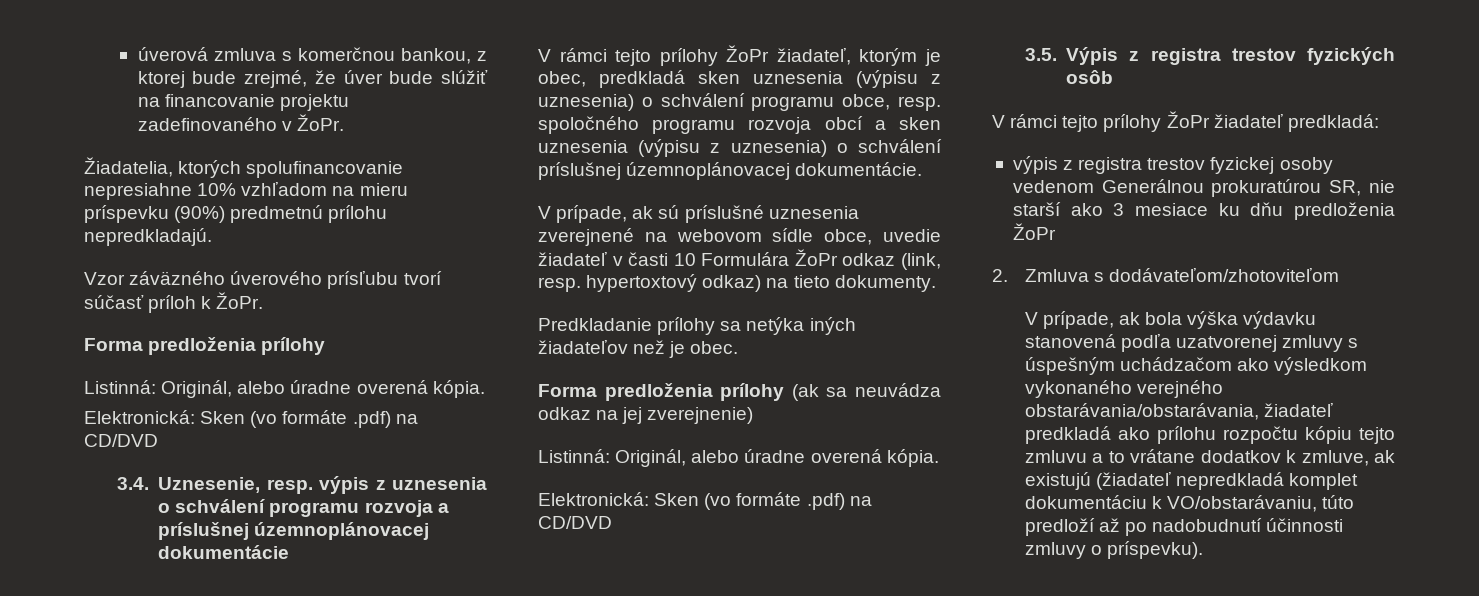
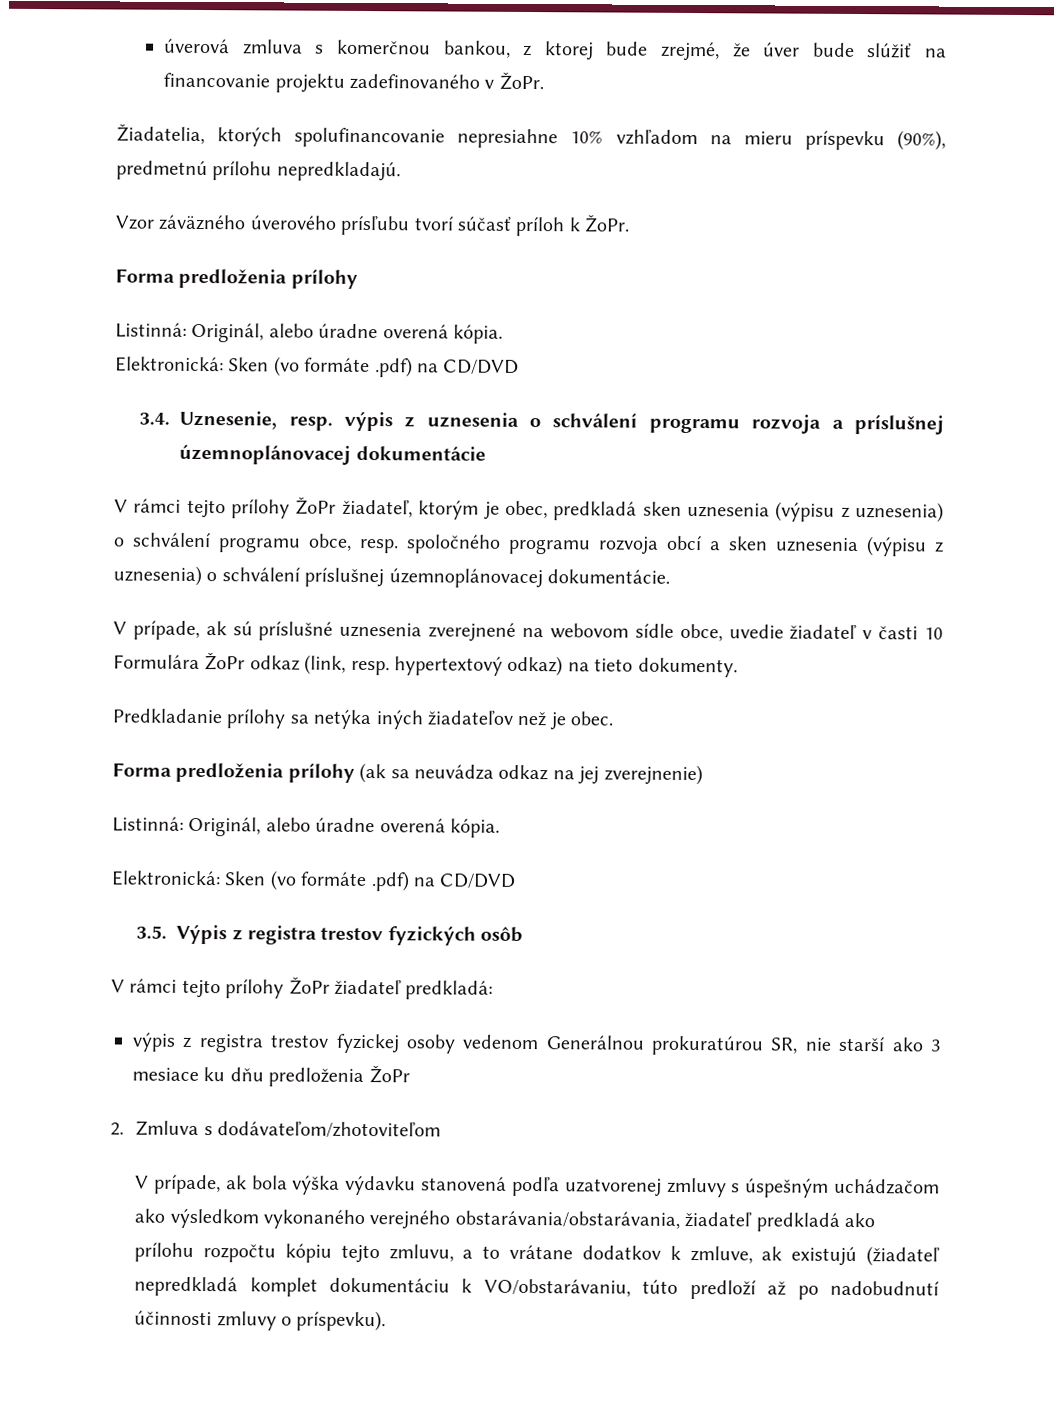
- Žiadatelia, ktorých spolufinancovanie nepresiahne 10% vzhľadom na mieru príspevku (90%) predmetnú prílohu nepredkladajú.
+ Žiadatelia, ktorých spolufinancovanie nepresiahne 10% vzhľadom na mieru príspevku (90%), predmetnú prílohu nepredkladajú.
- V prípade, ak sú príslušné uznesenia zverejnené na webovom sídle obce, uvedie žiadateľ v časti 10 Formulára ŽoPr odkaz (link, resp. hypertoxtový odkaz) na tieto dokumenty.
+ V prípade, ak sú príslušné uznesenia zverejnené na webovom sídle obce, uvedie žiadateľ v časti 10 Formulára ŽoPr odkaz (link, resp. hypertextový odkaz) na tieto dokumenty.
- V prípade, ak bola výška výdavku stanovená podľa uzatvorenej zmluvy s úspešným uchádzačom ako výsledkom vykonaného verejného obstarávania/obstarávania, žiadateľ predkladá ako prílohu rozpočtu kópiu tejto zmluvu a to vrátane dodatkov k zmluve, ak existujú (žiadateľ nepredkladá komplet dokumentáciu k VO/obstarávaniu, túto predloží až po nadobudnutí účinnosti zmluvy o príspevku).
+ V prípade, ak bola výška výdavku stanovená podľa uzatvorenej zmluvy s úspešným uchádzačom ako výsledkom vykonaného verejného obstarávania/obstarávania, žiadateľ predkladá ako prílohu rozpočtu kópiu tejto zmluvu, a to vrátane dodatkov k zmluve, ak existujú (žiadateľ nepredkladá komplet dokumentáciu k VO/obstarávaniu, túto predloží až po nadobudnutí účinnosti zmluvy o príspevku).

